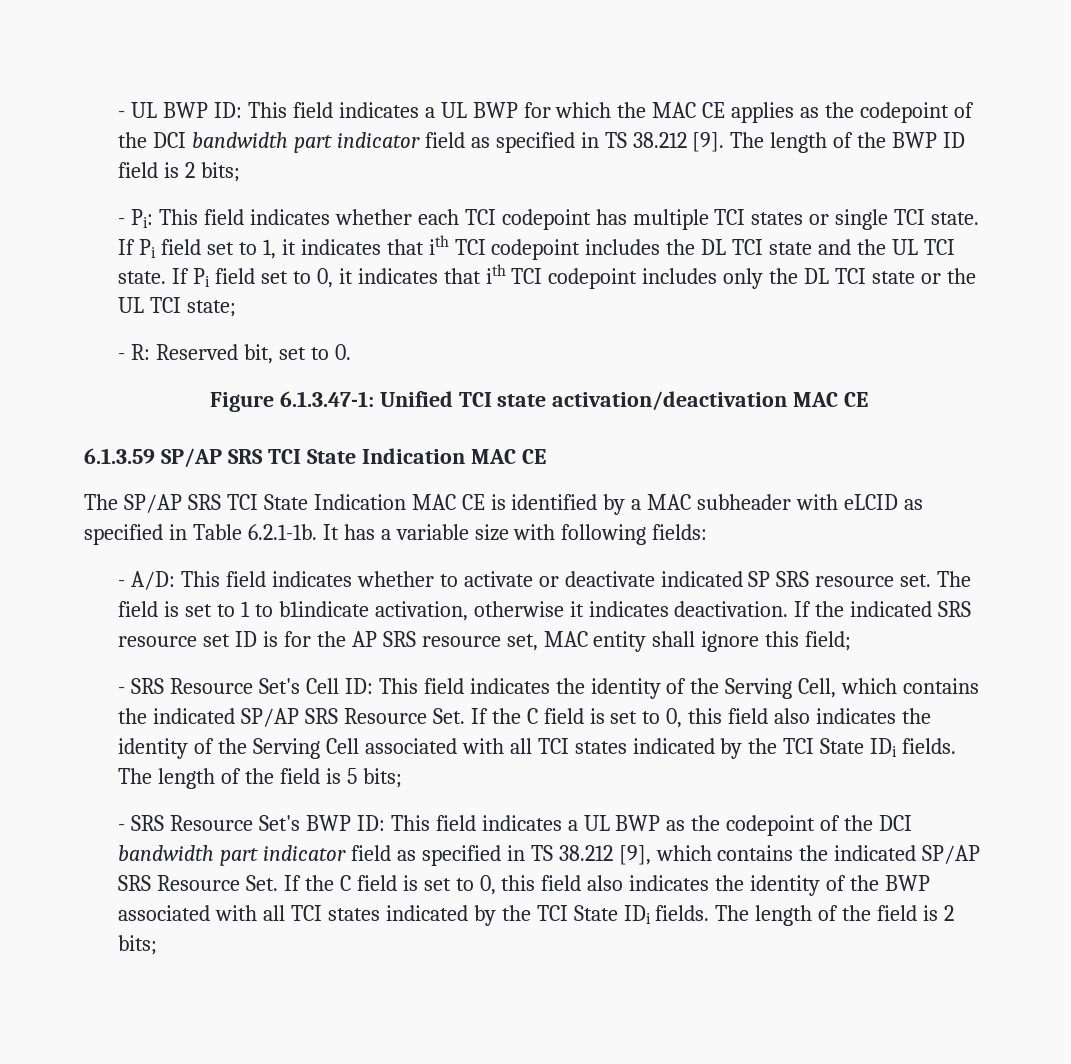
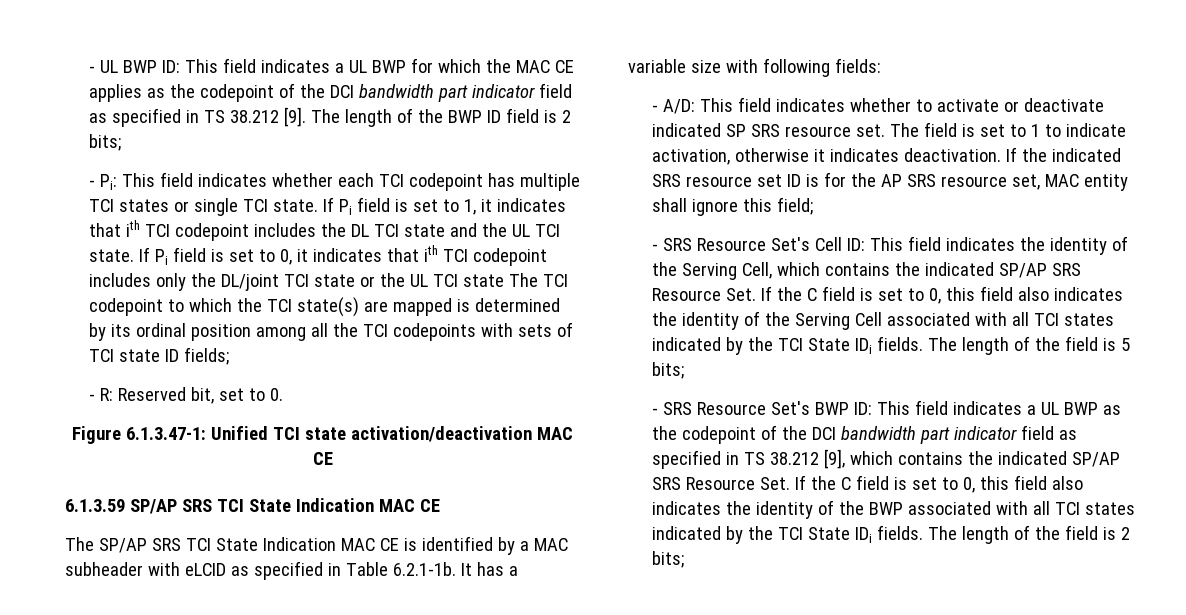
- If Pi field set to 1, it indicates that ith TCI codepoint includes the DL TCI state and the UL TCI state.
+ If Pi field is set to 1, it indicates that ith TCI codepoint includes the DL TCI state and the UL TCI state.
- If Pi field set to 0, it indicates that ith TCI codepoint includes only the DL TCI state or the UL TCI state;
+ If Pi field is set to 0, it indicates that ith TCI codepoint includes only the DL/joint TCI state or the UL TCI state The TCI codepoint to which the TCI state(s) are mapped is determined by its ordinal position among all the TCI codepoints with sets of TCI state ID fields;
- The field is set to 1 to b1indicate activation, otherwise it indicates deactivation.
+ The field is set to 1 to indicate activation, otherwise it indicates deactivation.

